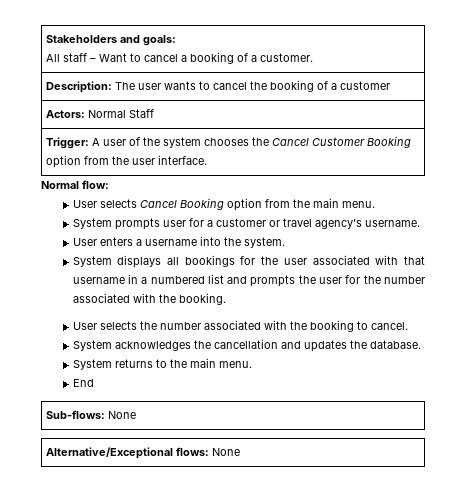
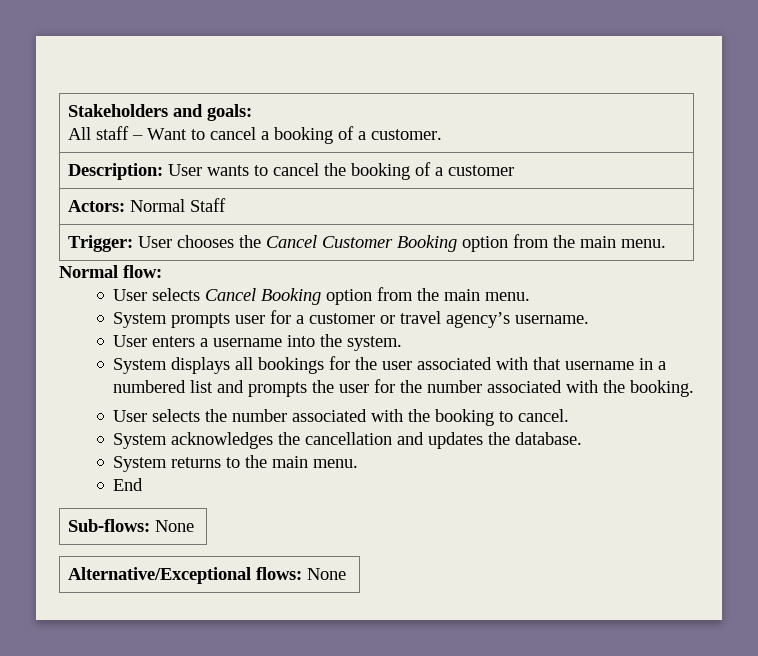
- Description: The user wants to cancel the booking of a customer
+ Description: User wants to cancel the booking of a customer
- Trigger: A user of the system chooses the Cancel Customer Booking option from the user interface.
+ Trigger: User chooses the Cancel Customer Booking option from the main menu.

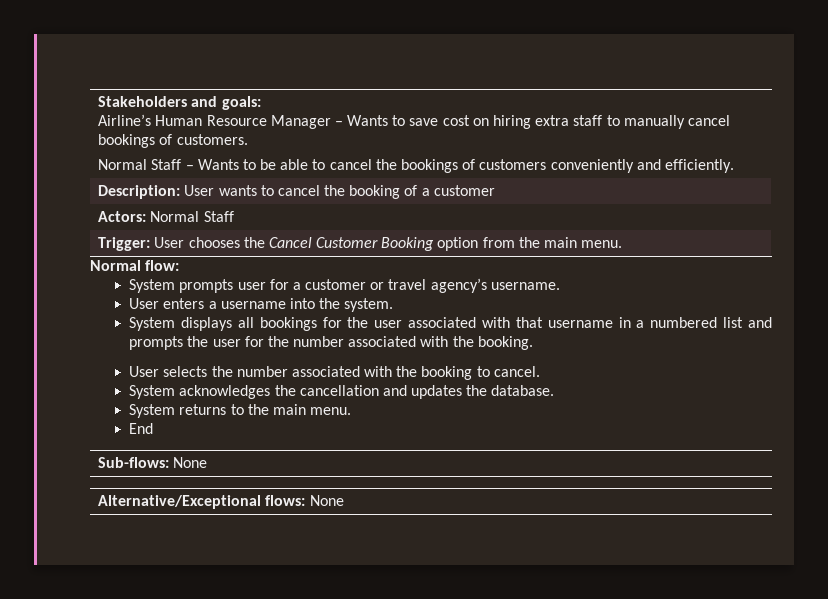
  Stakeholders and goals:
- All staff – Want to cancel a booking of a customer.
+ Airline’s Human Resource Manager – Wants to save cost on hiring extra staff to manually cancel bookings of customers.
+ Normal Staff – Wants to be able to cancel the bookings of customers conveniently and efficiently.
- User selects Cancel Booking option from the main menu.

